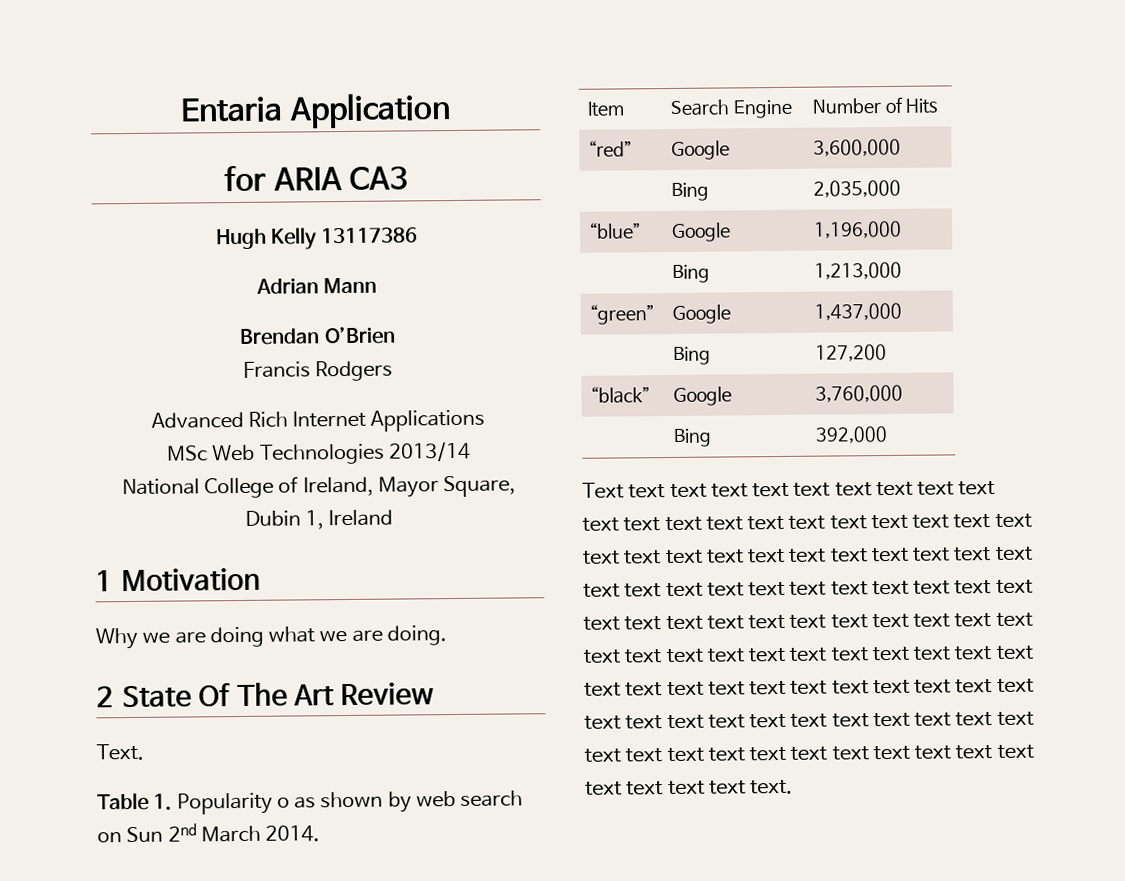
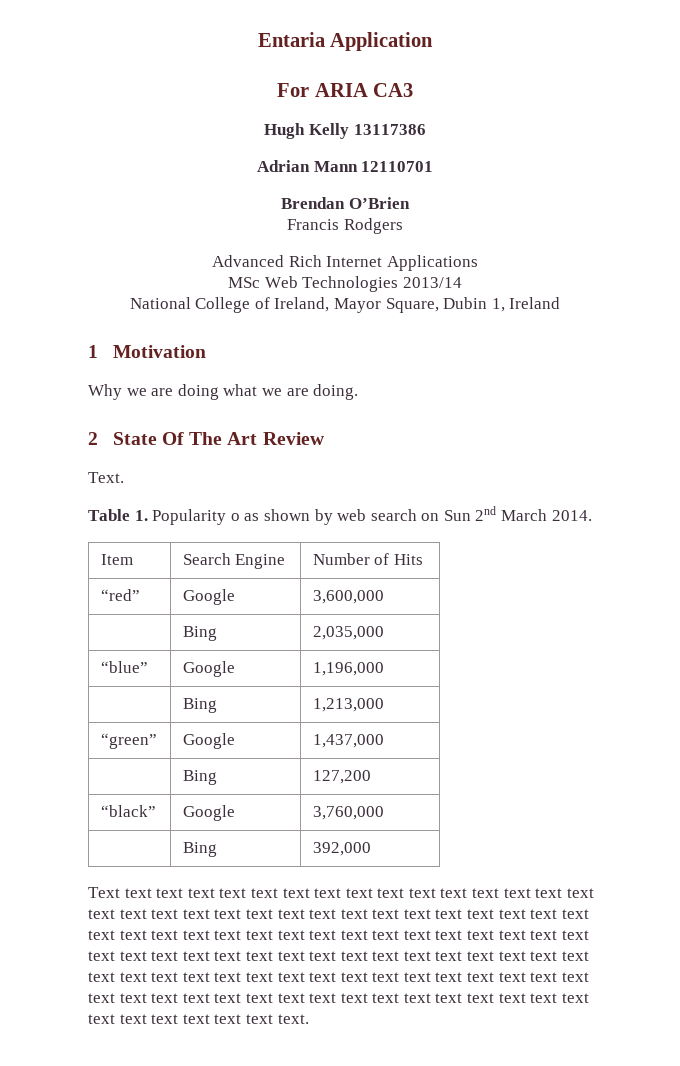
- for ARIA CA3
+ For ARIA CA3
- Adrian Mann
+ Adrian Mann 12110701

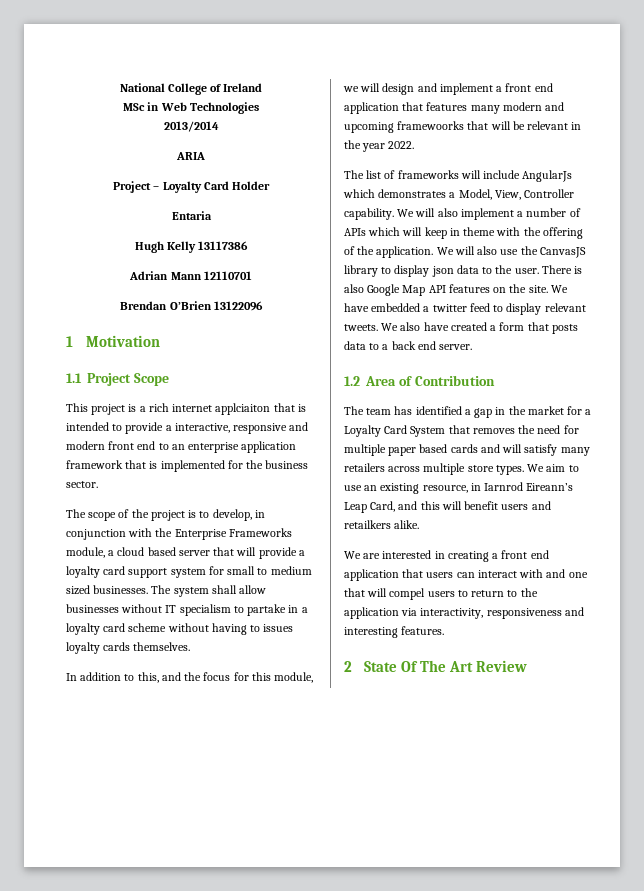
- Entaria Application
- For ARIA CA3
+ National College of Ireland
+ MSc in Web Technologies
+ 2013/2014
+ ARIA
+ Project – Loyalty Card Holder
+ Entaria
- Brendan O’Brien
- Francis Rodgers
- Advanced Rich Internet Applications
- MSc Web Technologies 2013/14
- National College of Ireland, Mayor Square, Dubin 1, Ireland
+ Brendan O’Brien 13122096
  1 Motivation
- Why we are doing what we are doing.
+ 1.1 Project Scope
+ This project is a rich internet applciaiton that is intended to provide a interactive, responsive and modern front end to an enterprise application framework that is implemented for the business sector.
+ The scope of the project is to develop, in conjunction with the Enterprise Frameworks module, a cloud based server that will provide a loyalty card support system for small to medium sized businesses. The system shall allow businesses without IT specialism to partake in a loyalty card scheme without having to issues loyalty cards themselves.
+ In addition to this, and the focus for this module, we will design and implement a front end application that features many modern and upcoming framewoorks that will be relevant in the year 2022.
+ The list of frameworks will include AngularJs which demonstrates a Model, View, Controller capability. We will also implement a number of APIs which will keep in theme with the offering of the application. We will also use the CanvasJS library to display json data to the user. There is also Google Map API features on the site. We have embedded a twitter feed to display relevant tweets. We also have created a form that posts data to a back end server.
+ 1.2 Area of Contribution
+ The team has identified a gap in the market for a Loyalty Card System that removes the need for multiple paper based cards and will satisfy many retailers across multiple store types. We aim to use an existing resource, in Iarnrod Eireann’s Leap Card, and this will benefit users and retailkers alike.
+ We are interested in creating a front end application that users can interact with and one that will compel users to return to the application via interactivity, responsiveness and interesting features.
- Text.
- Table 1. Popularity o as shown by web search on Sun 2nd March 2014.
- Item | Search Engine | Number of Hits
- “red” | Google | 3,600,000
- | Bing | 2,035,000
- “blue” | Google | 1,196,000
- | Bing | 1,213,000
- “green” | Google | 1,437,000
- | Bing | 127,200
- “black” | Google | 3,760,000
- | Bing | 392,000
- Text text text text text text text text text text text text text text text text text text text text text text text text text text text text text text text text text text text text text text text text text text text text text text text text text text text text text text text text text text text text text text text text text text text text text text text text text text text text text text text text text text text text text text text text text text text text text text text text text text text text text text text.

